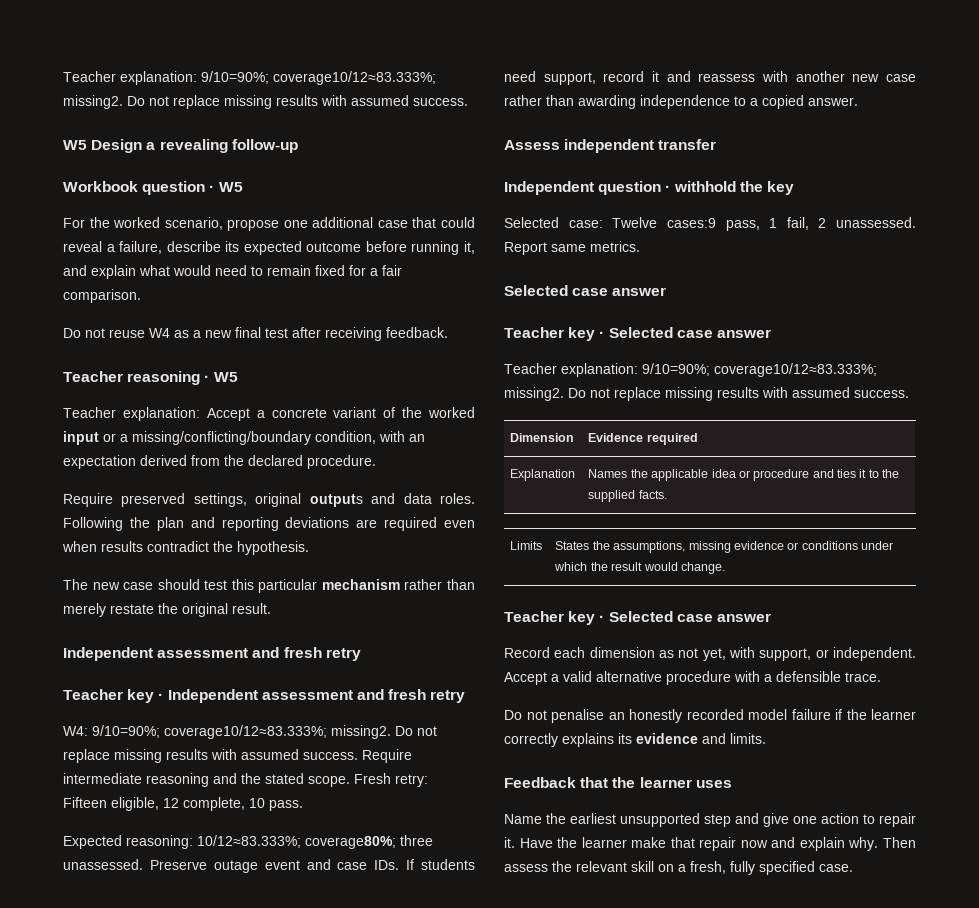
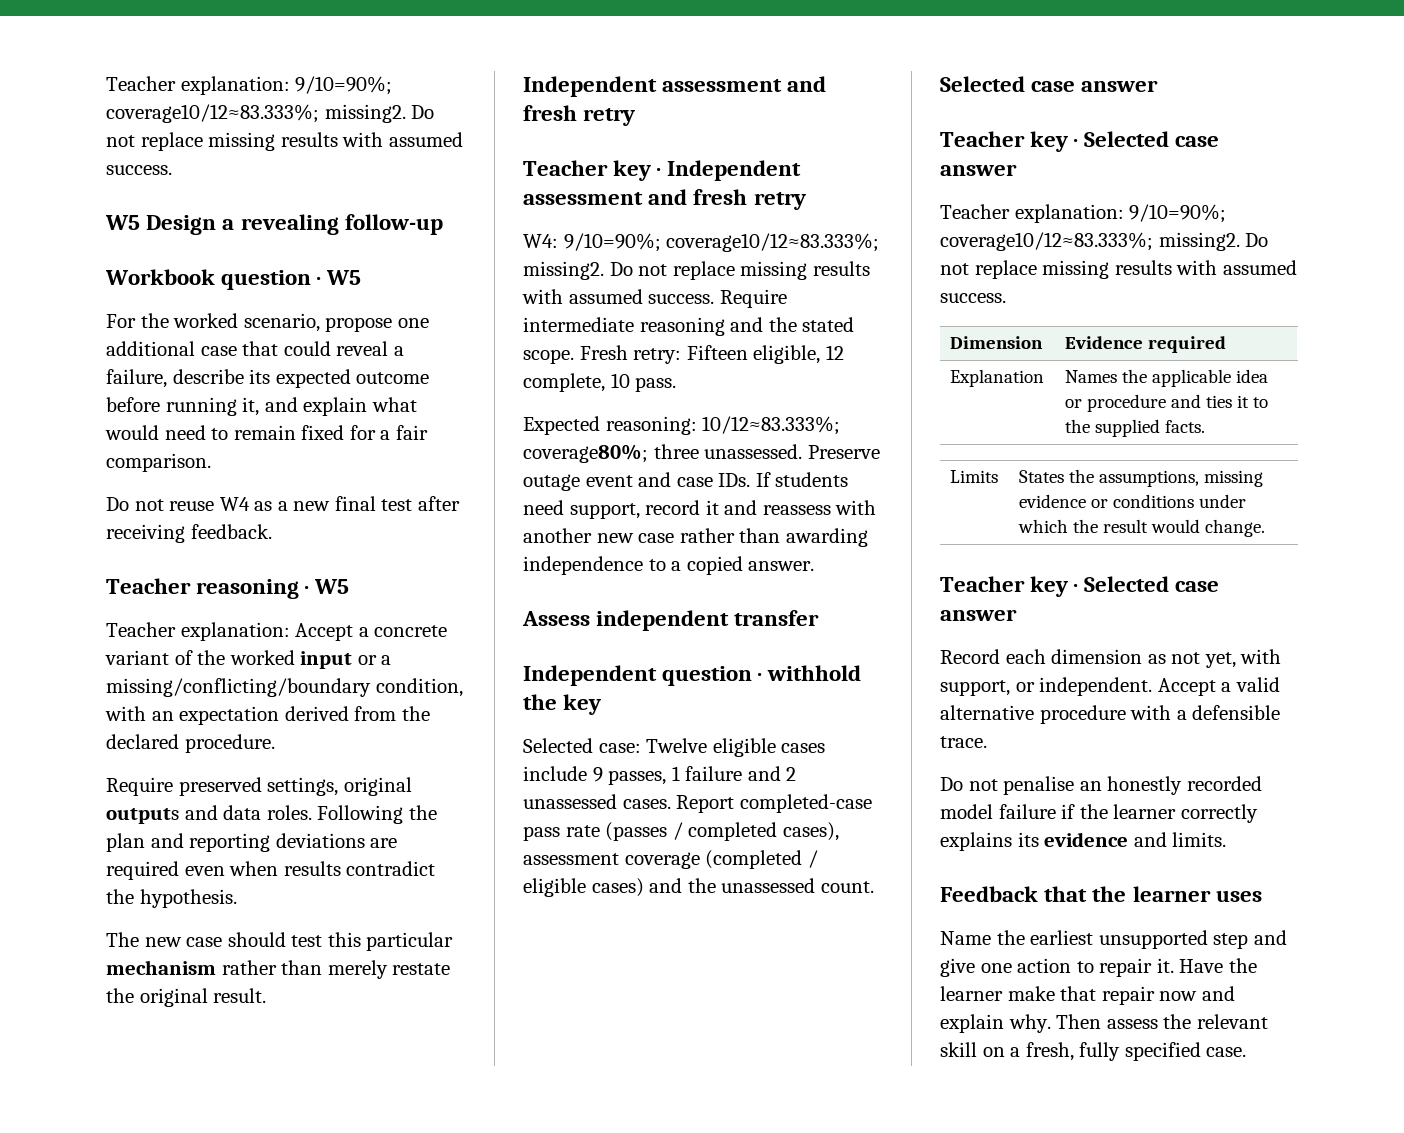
- Selected case: Twelve cases:9 pass, 1 fail, 2 unassessed. Report same metrics.
+ Selected case: Twelve eligible cases include 9 passes, 1 failure and 2 unassessed cases. Report completed-case pass rate (passes / completed cases), assessment coverage (completed / eligible cases) and the unassessed count.

